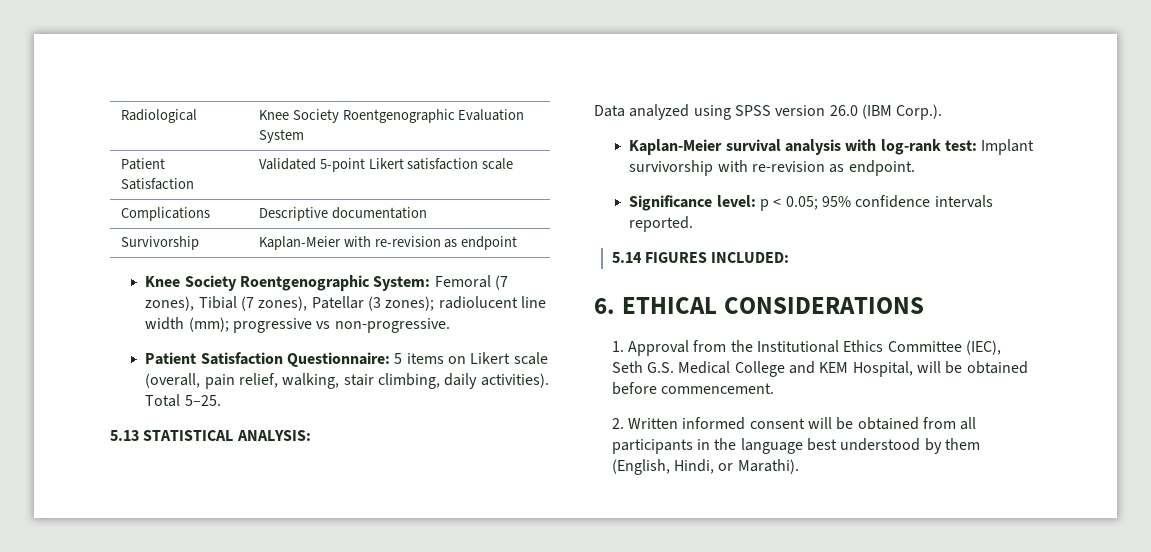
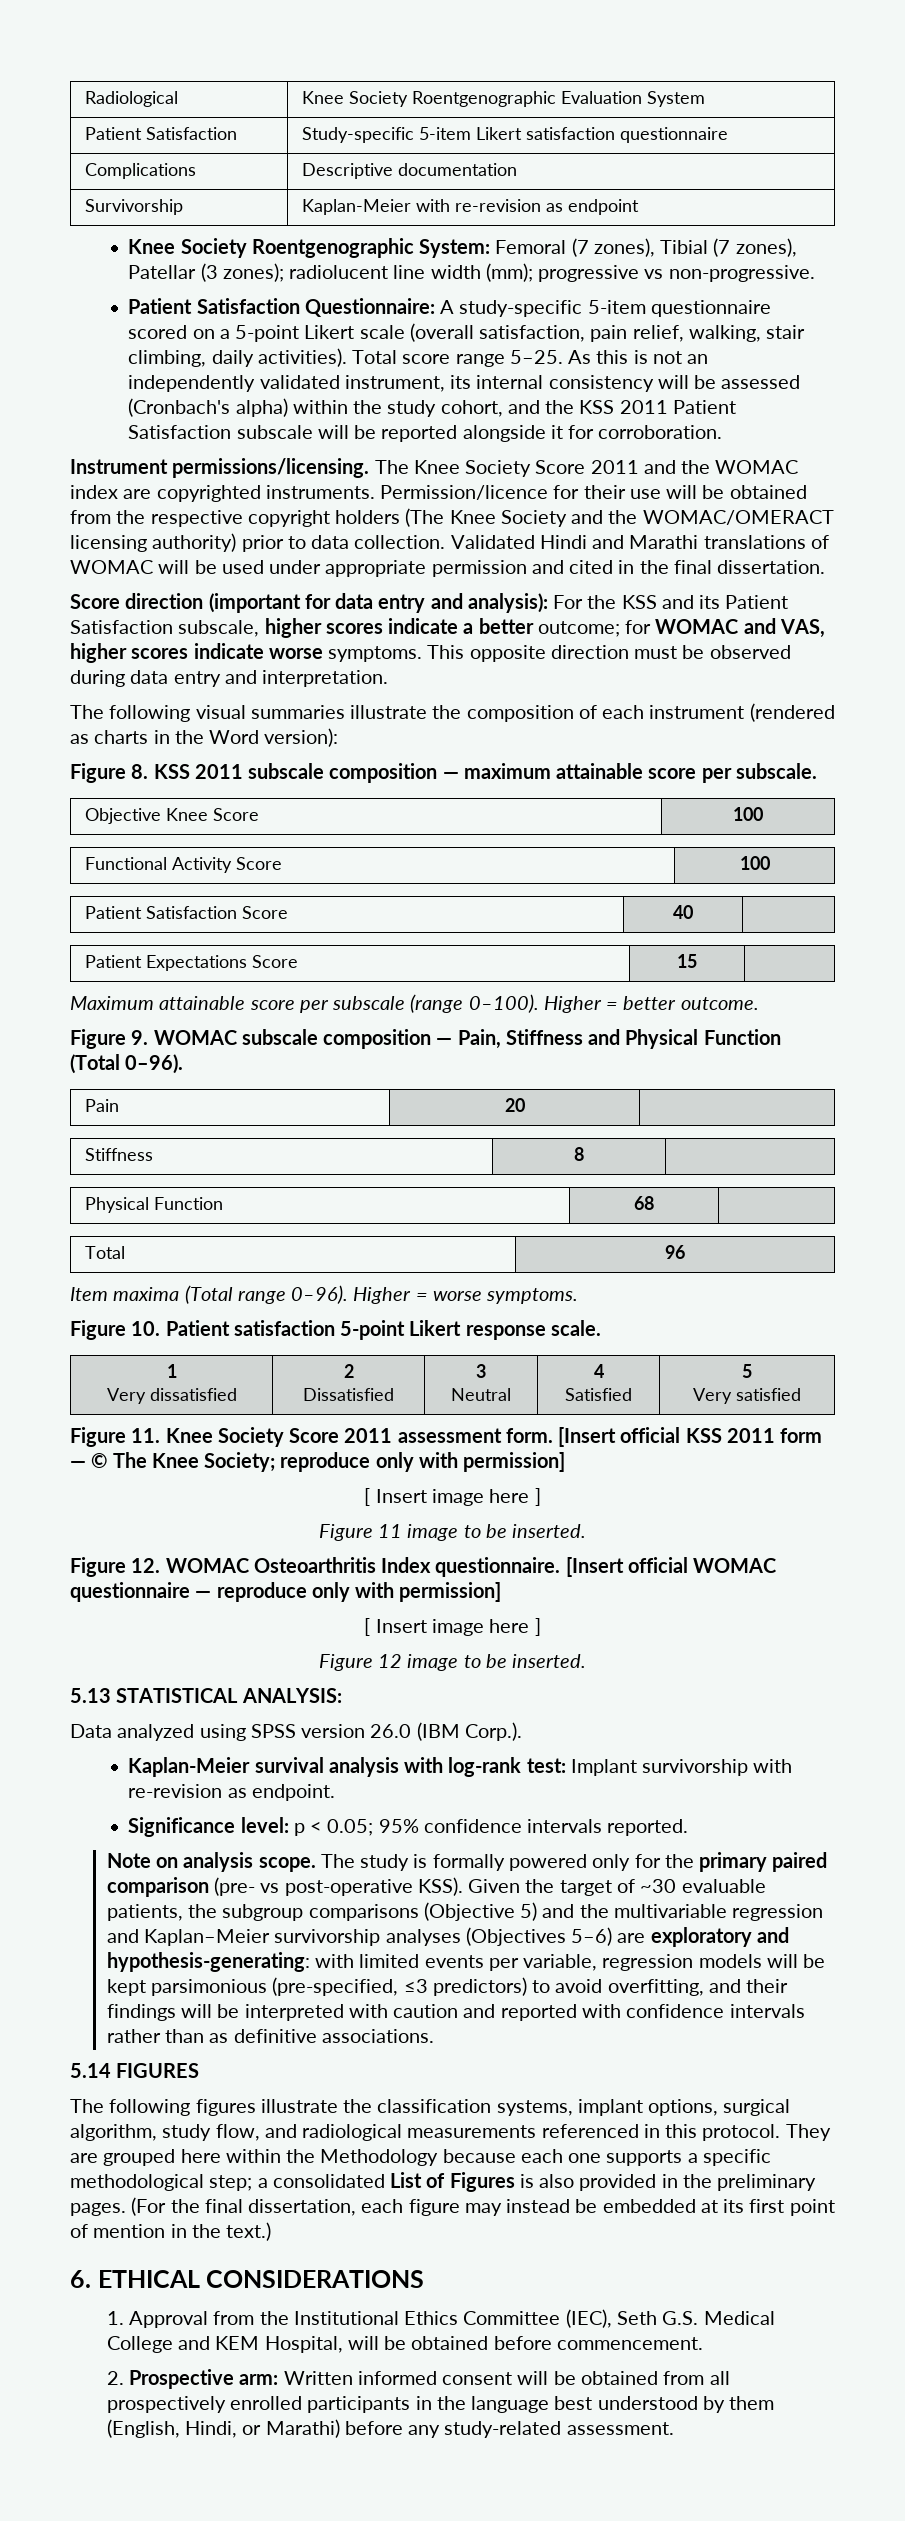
- Patient Satisfaction | Validated 5-point Likert satisfaction scale
+ Patient Satisfaction | Study-specific 5-item Likert satisfaction questionnaire
- Patient Satisfaction Questionnaire: 5 items on Likert scale (overall, pain relief, walking, stair climbing, daily activities).
+ Patient Satisfaction Questionnaire: A study-specific 5-item questionnaire scored on a 5-point Likert scale (overall satisfaction, pain relief, walking, stair climbing, daily activities).
- Total 5–25.
+ Total score range 5–25. As this is not an independently validated instrument, its internal consistency will be assessed (Cronbach's alpha) within the study cohort, and the KSS 2011 Patient Satisfaction subscale will be reported alongside it for corroboration.
+ Instrument permissions/licensing. The Knee Society Score 2011 and the WOMAC index are copyrighted instruments. Permission/licence for their use will be obtained from the respective copyright holders (The Knee Society and the WOMAC/OMERACT licensing authority) prior to data collection. Validated Hindi and Marathi translations of WOMAC will be used under appropriate permission and cited in the final dissertation.
+ Score direction (important for data entry and analysis): For the KSS and its Patient Satisfaction subscale, higher scores indicate a better outcome; for WOMAC and VAS, higher scores indicate worse symptoms. This opposite direction must be observed during data entry and interpretation.
+ The following visual summaries illustrate the composition of each instrument (rendered as charts in the Word version):
+ Figure 8. KSS 2011 subscale composition — maximum attainable score per subscale.
+ Objective Knee Score | 100
+ Functional Activity Score | 100
+ Patient Satisfaction Score | 40 |
+ Patient Expectations Score | 15 |
+ Maximum attainable score per subscale (range 0–100). Higher = better outcome.
+ Figure 9. WOMAC subscale composition — Pain, Stiffness and Physical Function (Total 0–96).
+ Pain | 20 |
+ Stiffness | 8 |
+ Physical Function | 68 |
+ Total | 96
+ Item maxima (Total range 0–96). Higher = worse symptoms.
+ Figure 10. Patient satisfaction 5-point Likert response scale.
+ 1
+ Very dissatisfied | 2
+ Dissatisfied | 3
+ Neutral | 4
+ Satisfied | 5
+ Very satisfied
+ Figure 11. Knee Society Score 2011 assessment form. [Insert official KSS 2011 form — © The Knee Society; reproduce only with permission]
+ [ Insert image here ]
+ Figure 11 image to be inserted.
+ Figure 12. WOMAC Osteoarthritis Index questionnaire. [Insert official WOMAC questionnaire — reproduce only with permission]
+ [ Insert image here ]
+ Figure 12 image to be inserted.
- 5.14 FIGURES INCLUDED:
+ Note on analysis scope. The study is formally powered only for the primary paired comparison (pre- vs post-operative KSS). Given the target of ~30 evaluable patients, the subgroup comparisons (Objective 5) and the multivariable regression and Kaplan–Meier survivorship analyses (Objectives 5–6) are exploratory and hypothesis-generating: with limited events per variable, regression models will be kept parsimonious (pre-specified, ≤3 predictors) to avoid overfitting, and their findings will be interpreted with caution and reported with confidence intervals rather than as definitive associations.
+ 5.14 FIGURES
+ The following figures illustrate the classification systems, implant options, surgical algorithm, study flow, and radiological measurements referenced in this protocol. They are grouped here within the Methodology because each one supports a specific methodological step; a consolidated List of Figures is also provided in the preliminary pages. (For the final dissertation, each figure may instead be embedded at its first point of mention in the text.)
- 2. Written informed consent will be obtained from all participants in the language best understood by them (English, Hindi, or Marathi).
+ 2. Prospective arm: Written informed consent will be obtained from all prospectively enrolled participants in the language best understood by them (English, Hindi, or Marathi) before any study-related assessment.

